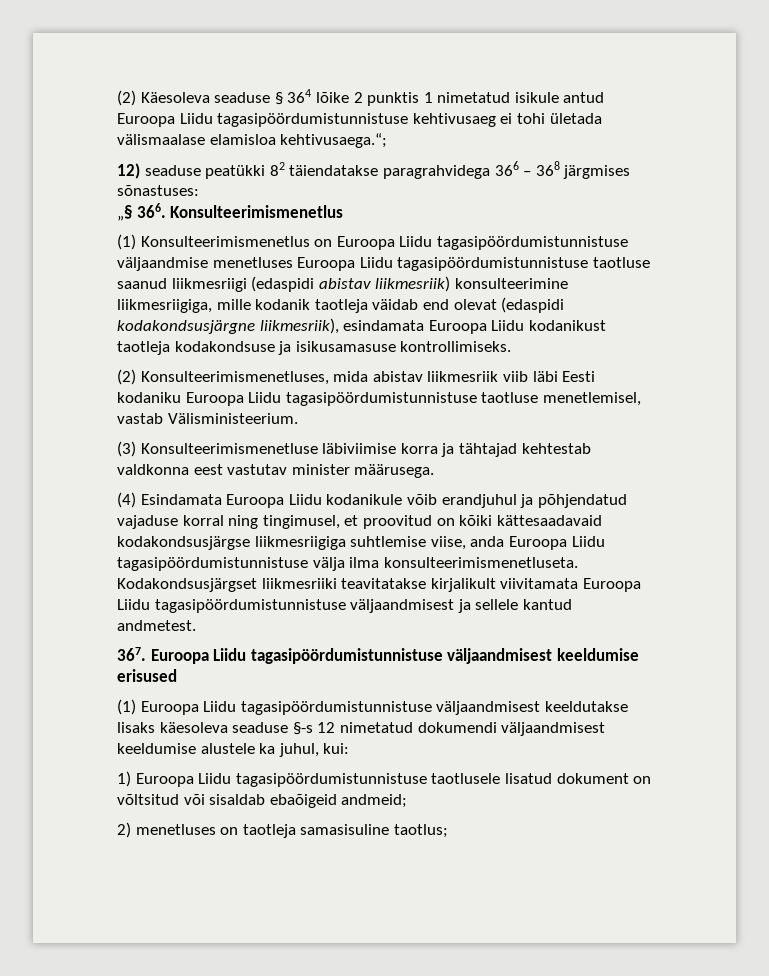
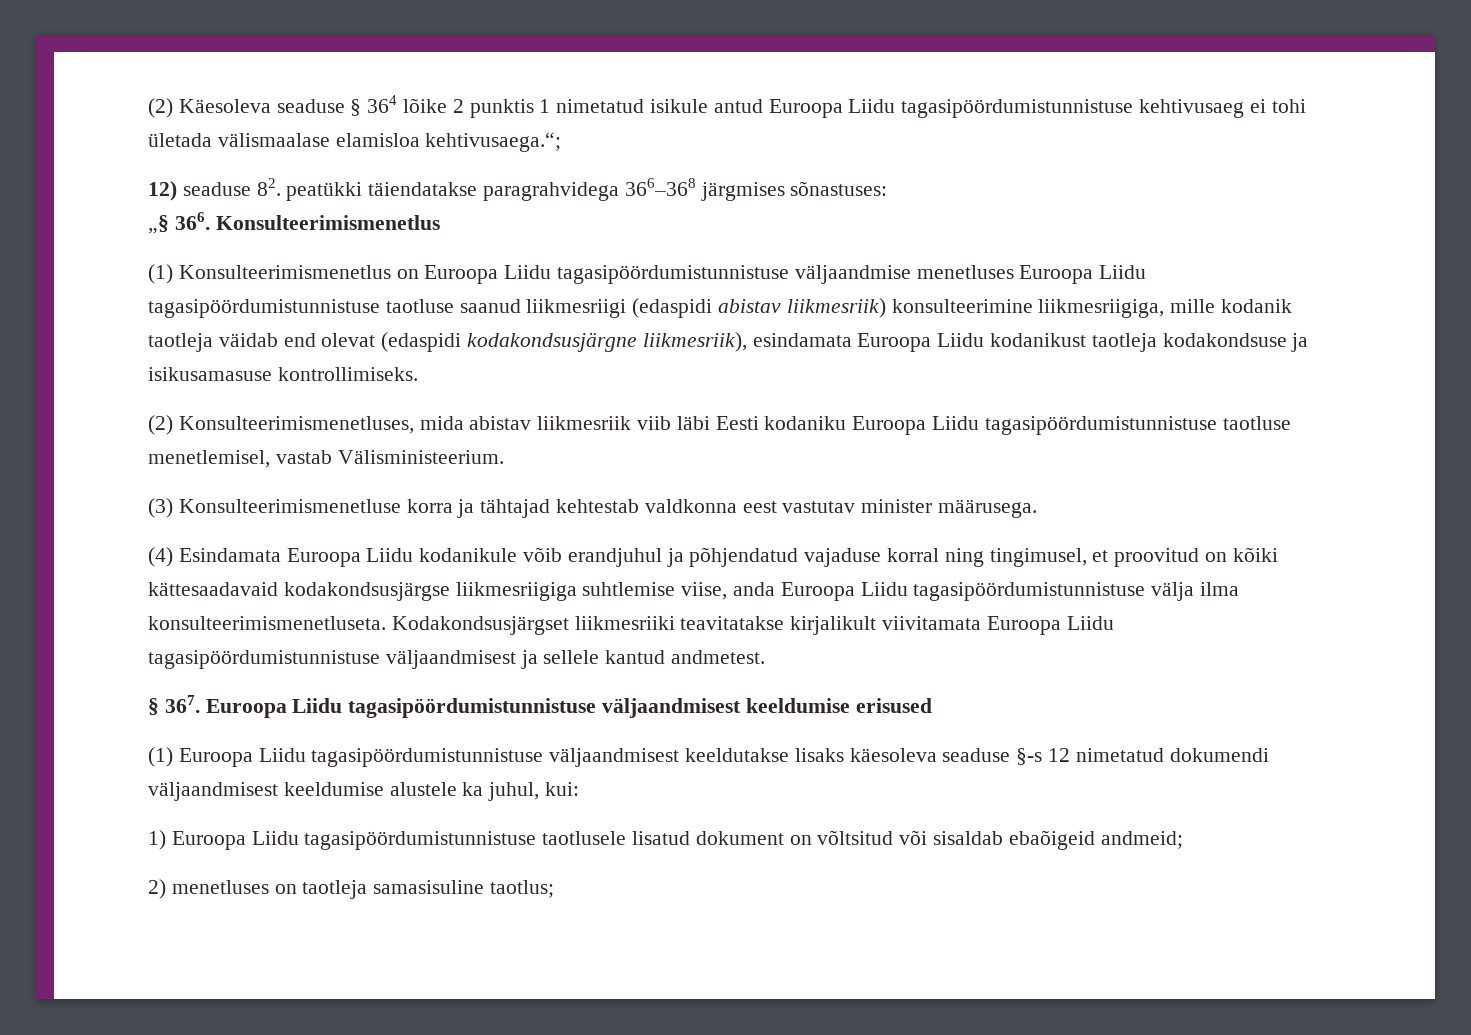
- 12) seaduse peatükki 82 täiendatakse paragrahvidega 366 – 368 järgmises sõnastuses:
+ 12) seaduse 82. peatükki täiendatakse paragrahvidega 366–368 järgmises sõnastuses:
- (3) Konsulteerimismenetluse läbiviimise korra ja tähtajad kehtestab valdkonna eest vastutav minister määrusega.
+ (3) Konsulteerimismenetluse korra ja tähtajad kehtestab valdkonna eest vastutav minister määrusega.
- 367. Euroopa Liidu tagasipöördumistunnistuse väljaandmisest keeldumise erisused
+ § 367. Euroopa Liidu tagasipöördumistunnistuse väljaandmisest keeldumise erisused

